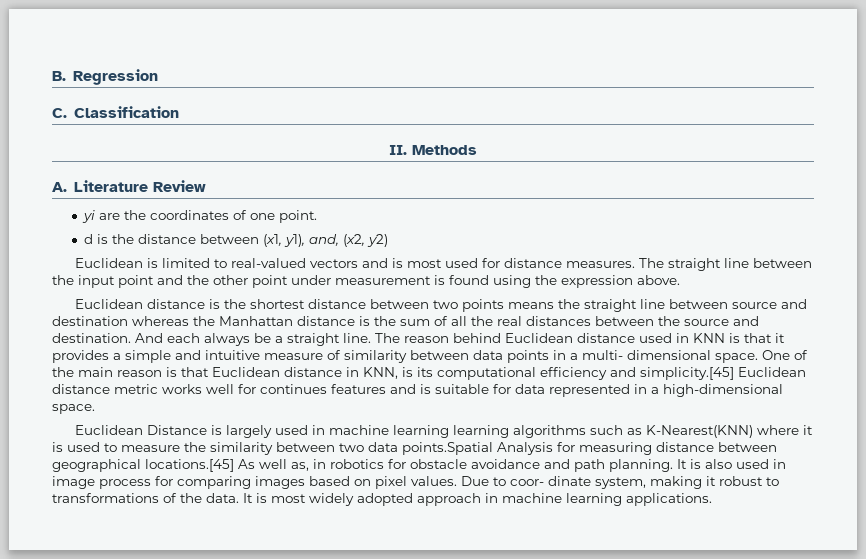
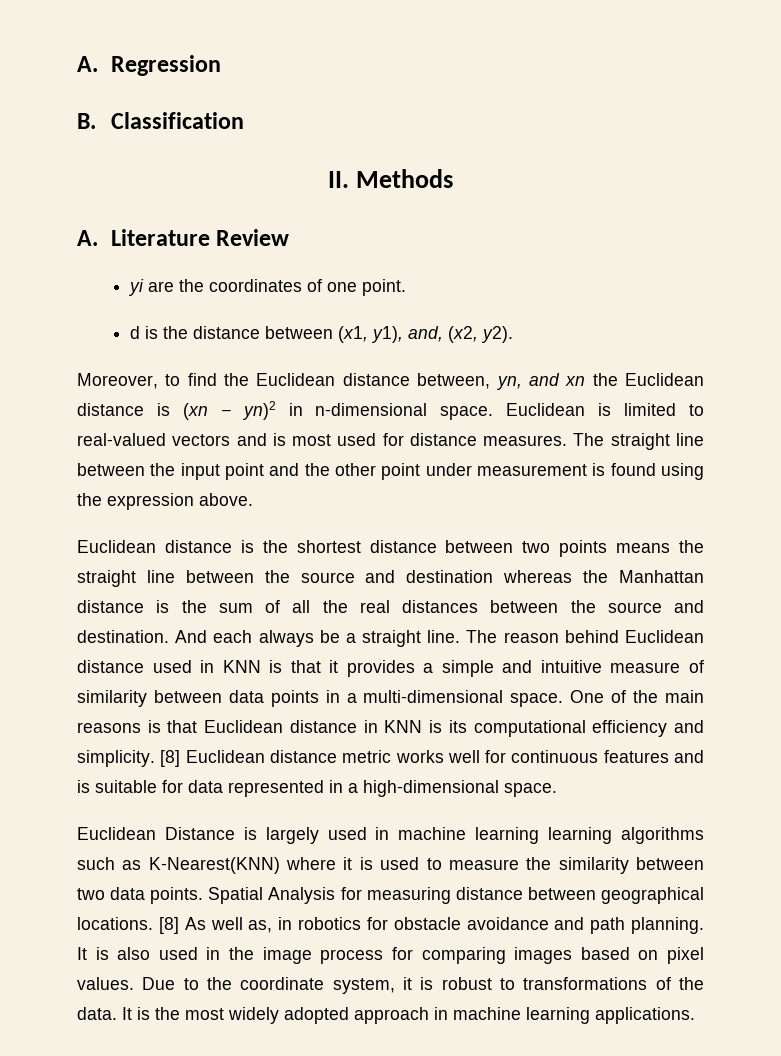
- B. Regression
+ A. Regression
- C. Classification
+ B. Classification
- d is the distance between (x1, y1), and, (x2, y2)
- Euclidean is limited to real-valued vectors and is most used for distance measures.
+ d is the distance between (x1, y1), and, (x2, y2).
+ Moreover, to find the Euclidean distance between, yn, and xn the Euclidean distance is (xn − yn)2 in n-dimensional space. Euclidean is limited to real-valued vectors and is most used for distance measures.
- Euclidean distance is the shortest distance between two points means the straight line between source and destination whereas the Manhattan distance is the sum of all the real distances between the source and destination.
+ Euclidean distance is the shortest distance between two points means the straight line between the source and destination whereas the Manhattan distance is the sum of all the real distances between the source and destination.
- The reason behind Euclidean distance used in KNN is that it provides a simple and intuitive measure of similarity between data points in a multi- dimensional space.
+ The reason behind Euclidean distance used in KNN is that it provides a simple and intuitive measure of similarity between data points in a multi-dimensional space.
- One of the main reason is that Euclidean distance in KNN, is its computational efficiency and simplicity.[45] Euclidean distance metric works well for continues features and is suitable for data represented in a high-dimensional space.
+ One of the main reasons is that Euclidean distance in KNN is its computational efficiency and simplicity. [8] Euclidean distance metric works well for continuous features and is suitable for data represented in a high-dimensional space.
- Euclidean Distance is largely used in machine learning learning algorithms such as K-Nearest(KNN) where it is used to measure the similarity between two data points.Spatial Analysis for measuring distance between geographical locations.[45] As well as, in robotics for obstacle avoidance and path planning.
+ Euclidean Distance is largely used in machine learning learning algorithms such as K-Nearest(KNN) where it is used to measure the similarity between two data points. Spatial Analysis for measuring distance between geographical locations. [8] As well as, in robotics for obstacle avoidance and path planning.
- It is also used in image process for comparing images based on pixel values.
+ It is also used in the image process for comparing images based on pixel values.
- Due to coor- dinate system, making it robust to transformations of the data.
+ Due to the coordinate system, it is robust to transformations of the data.
- It is most widely adopted approach in machine learning applications.
+ It is the most widely adopted approach in machine learning applications.

